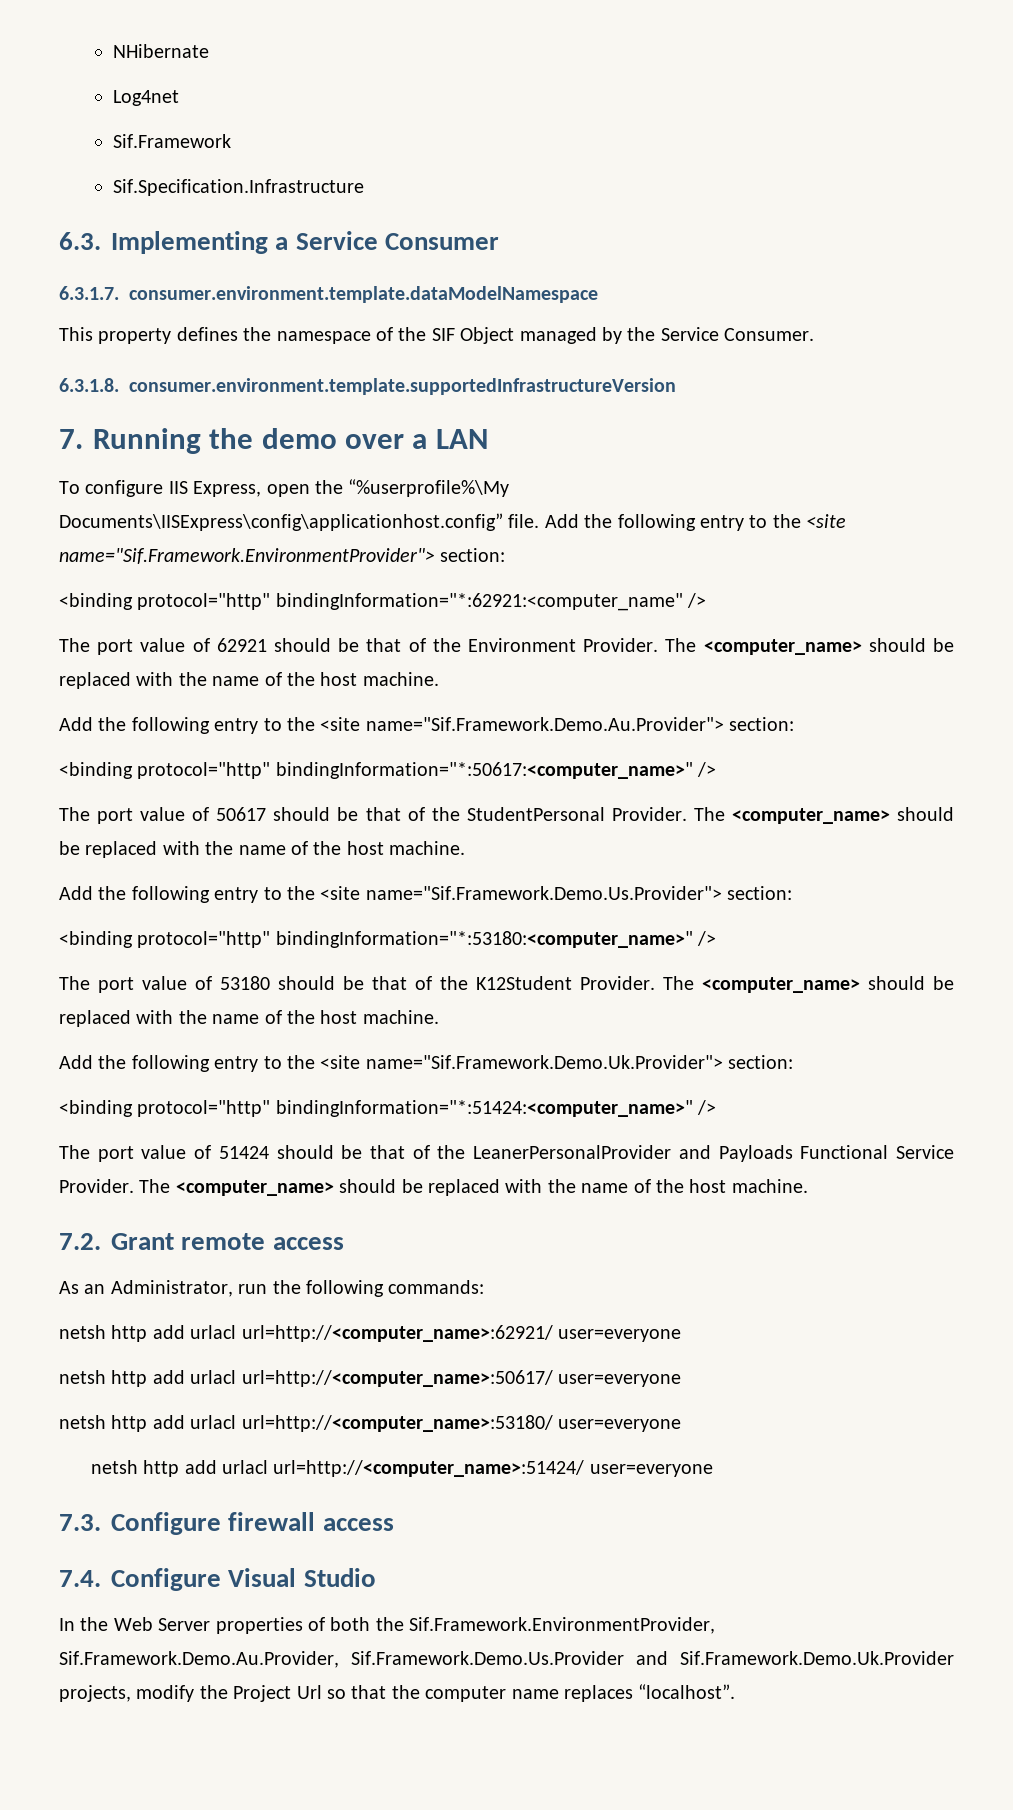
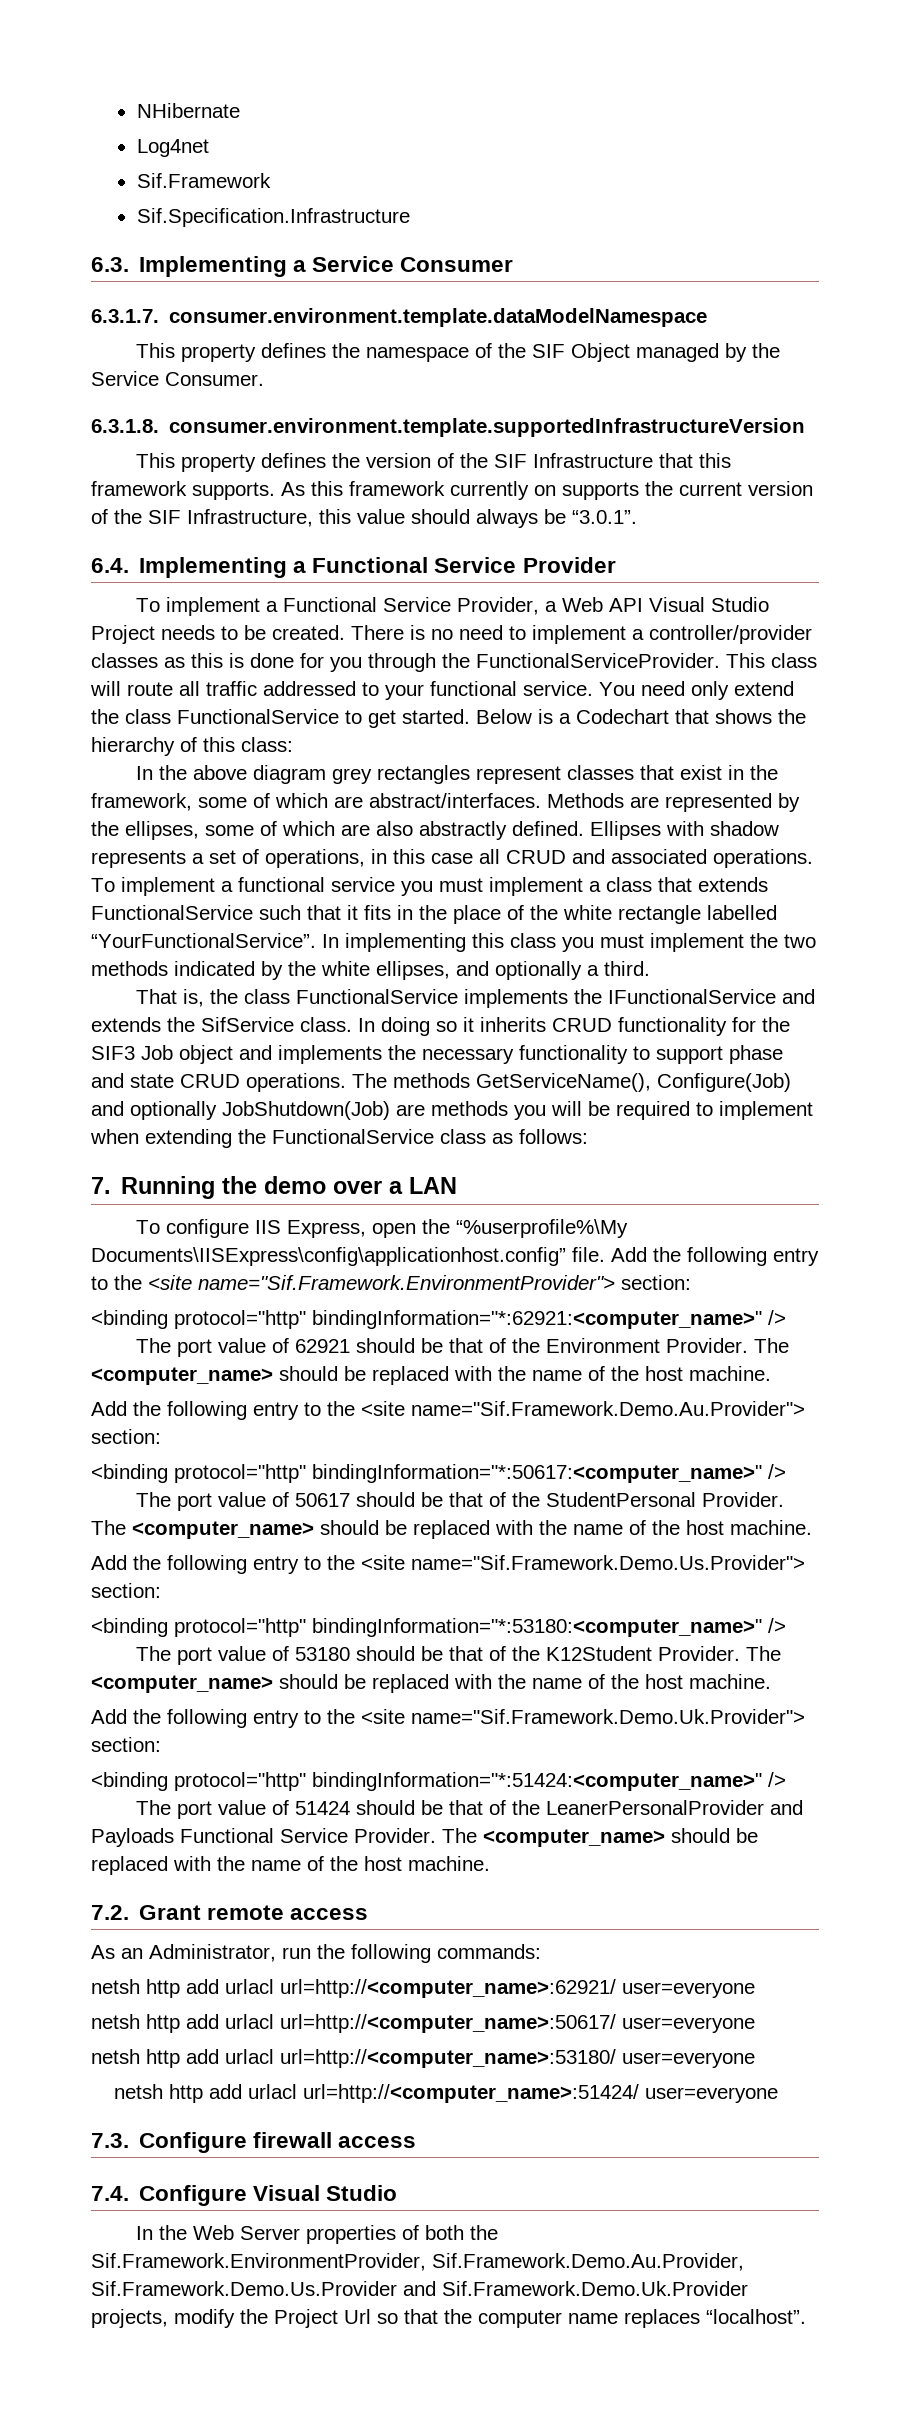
+ This property defines the version of the SIF Infrastructure that this framework supports. As this framework currently on supports the current version of the SIF Infrastructure, this value should always be “3.0.1”.
+ 6.4. Implementing a Functional Service Provider
+ To implement a Functional Service Provider, a Web API Visual Studio Project needs to be created. There is no need to implement a controller/provider classes as this is done for you through the FunctionalServiceProvider. This class will route all traffic addressed to your functional service. You need only extend the class FunctionalService to get started. Below is a Codechart that shows the hierarchy of this class:
+ In the above diagram grey rectangles represent classes that exist in the framework, some of which are abstract/interfaces. Methods are represented by the ellipses, some of which are also abstractly defined. Ellipses with shadow represents a set of operations, in this case all CRUD and associated operations. To implement a functional service you must implement a class that extends FunctionalService such that it fits in the place of the white rectangle labelled “YourFunctionalService”. In implementing this class you must implement the two methods indicated by the white ellipses, and optionally a third.
+ That is, the class FunctionalService implements the IFunctionalService and extends the SifService class. In doing so it inherits CRUD functionality for the SIF3 Job object and implements the necessary functionality to support phase and state CRUD operations. The methods GetServiceName(), Configure(Job) and optionally JobShutdown(Job) are methods you will be required to implement when extending the FunctionalService class as follows:
- <binding protocol="http" bindingInformation="*:62921:<computer_name" />
+ <binding protocol="http" bindingInformation="*:62921:<computer_name>" />

